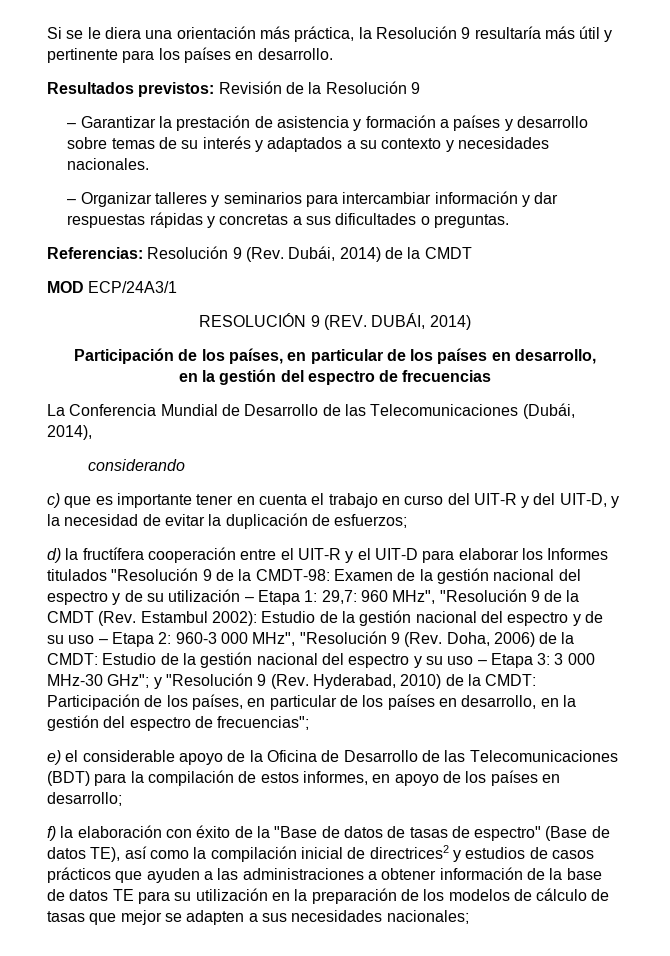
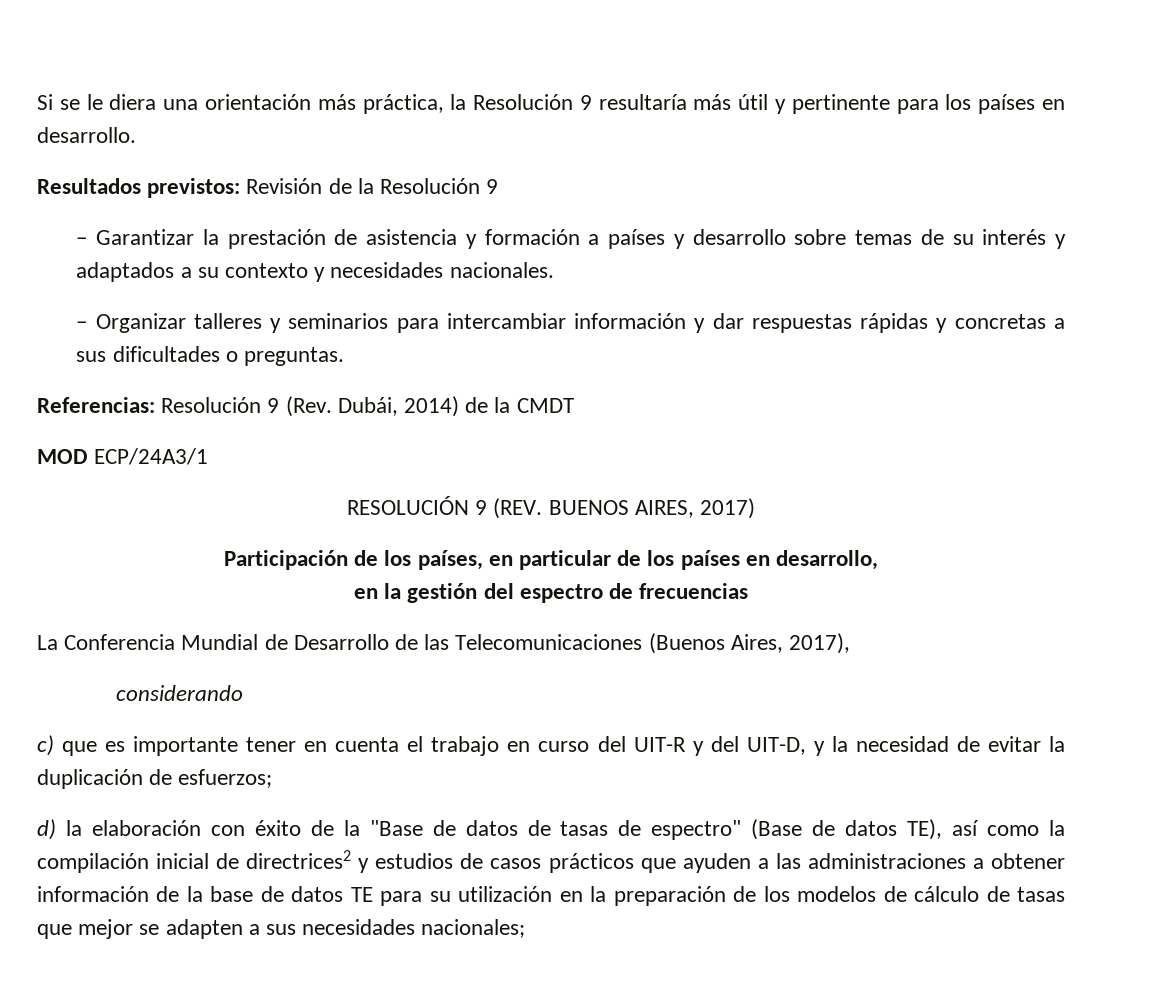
- RESOLUCIÓN 9 (REV. DUBÁI, 2014)
+ RESOLUCIÓN 9 (REV. BUENOS AIRES, 2017)
- La Conferencia Mundial de Desarrollo de las Telecomunicaciones (Dubái, 2014),
+ La Conferencia Mundial de Desarrollo de las Telecomunicaciones (Buenos Aires, 2017),
- d) la fructífera cooperación entre el UIT-R y el UIT-D para elaborar los Informes titulados "Resolución 9 de la CMDT-98: Examen de la gestión nacional del espectro y de su utilización – Etapa 1: 29,7: 960 MHz", "Resolución 9 de la CMDT (Rev. Estambul 2002): Estudio de la gestión nacional del espectro y de su uso – Etapa 2: 960-3 000 MHz", "Resolución 9 (Rev. Doha, 2006) de la CMDT: Estudio de la gestión nacional del espectro y su uso – Etapa 3: 3 000 MHz-30 GHz"; y "Resolución 9 (Rev. Hyderabad, 2010) de la CMDT: Participación de los países, en particular de los países en desarrollo, en la gestión del espectro de frecuencias";
- e) el considerable apoyo de la Oficina de Desarrollo de las Telecomunicaciones (BDT) para la compilación de estos informes, en apoyo de los países en desarrollo;
- f) la elaboración con éxito de la "Base de datos de tasas de espectro" (Base de datos TE), así como la compilación inicial de directrices2 y estudios de casos prácticos que ayuden a las administraciones a obtener información de la base de datos TE para su utilización en la preparación de los modelos de cálculo de tasas que mejor se adapten a sus necesidades nacionales;
+ d) la elaboración con éxito de la "Base de datos de tasas de espectro" (Base de datos TE), así como la compilación inicial de directrices2 y estudios de casos prácticos que ayuden a las administraciones a obtener información de la base de datos TE para su utilización en la preparación de los modelos de cálculo de tasas que mejor se adapten a sus necesidades nacionales;

